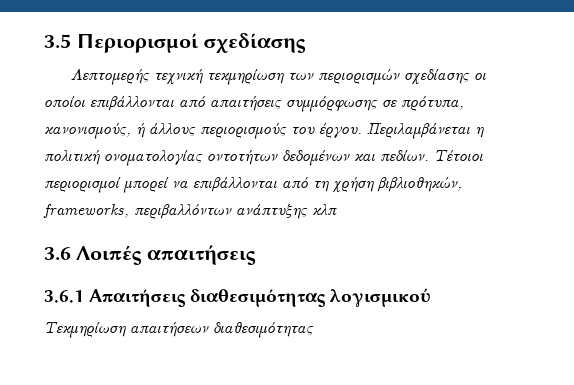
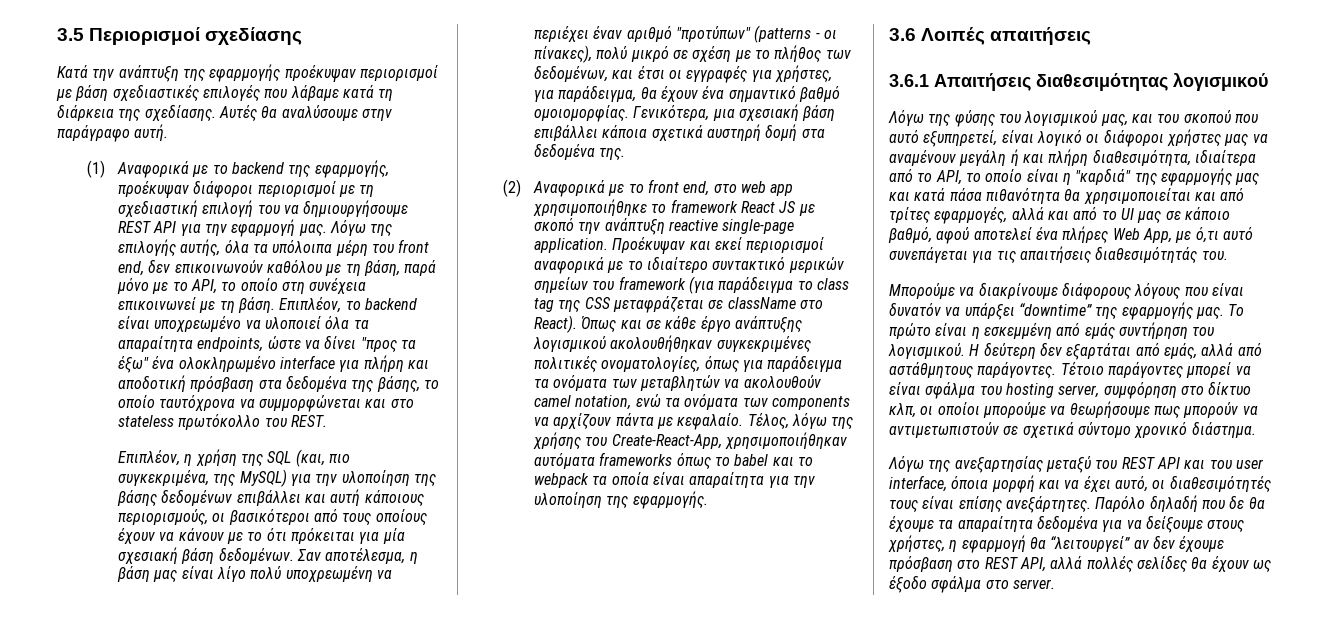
- Λεπτομερής τεχνική τεκμηρίωση των περιορισμών σχεδίασης οι οποίοι επιβάλλονται από απαιτήσεις συμμόρφωσης σε πρότυπα, κανονισμούς, ή άλλους περιορισμούς του έργου. Περιλαμβάνεται η πολιτική ονοματολογίας οντοτήτων δεδομένων και πεδίων. Τέτοιοι περιορισμοί μπορεί να επιβάλλονται από τη χρήση βιβλιοθηκών, frameworks, περιβαλλόντων ανάπτυξης κλπ
+ Κατά την ανάπτυξη της εφαρμογής προέκυψαν περιορισμοί με βάση σχεδιαστικές επιλογές που λάβαμε κατά τη διάρκεια της σχεδίασης. Αυτές θα αναλύσουμε στην παράγραφο αυτή.
+ (1) Αναφορικά με το backend της εφαρμογής, προέκυψαν διάφοροι περιορισμοί με τη σχεδιαστική επιλογή του να δημιουργήσουμε REST API για την εφαρμογή μας. Λόγω της επιλογής αυτής, όλα τα υπόλοιπα μέρη του front end, δεν επικοινωνούν καθόλου με τη βάση, παρά μόνο με το API, το οποίο στη συνέχεια επικοινωνεί με τη βάση. Επιπλέον, το backend είναι υποχρεωμένο να υλοποιεί όλα τα απαραίτητα endpoints, ώστε να δίνει "προς τα έξω" ένα ολοκληρωμένο interface για πλήρη και αποδοτική πρόσβαση στα δεδομένα της βάσης, το οποίο ταυτόχρονα να συμμορφώνεται και στο stateless πρωτόκολλο του REST.
+ Επιπλέον, η χρήση της SQL (και, πιο συγκεκριμένα, της MySQL) για την υλοποίηση της βάσης δεδομένων επιβάλλει και αυτή κάποιους περιορισμούς, οι βασικότεροι από τους οποίους έχουν να κάνουν με το ότι πρόκειται για μία σχεσιακή βάση δεδομένων. Σαν αποτέλεσμα, η βάση μας είναι λίγο πολύ υποχρεωμένη να περιέχει έναν αριθμό "προτύπων" (patterns - οι πίνακες), πολύ μικρό σε σχέση με το πλήθος των δεδομένων, και έτσι οι εγγραφές για χρήστες, για παράδειγμα, θα έχουν ένα σημαντικό βαθμό ομοιομορφίας. Γενικότερα, μια σχεσιακή βάση επιβάλλει κάποια σχετικά αυστηρή δομή στα δεδομένα της.
+ (2) Αναφορικά με το front end, στο web app χρησιμοποιήθηκε το framework React JS με σκοπό την ανάπτυξη reactive single-page application. Προέκυψαν και εκεί περιορισμοί αναφορικά με το ιδιαίτερο συντακτικό μερικών σημείων του framework (για παράδειγμα το class tag της CSS μεταφράζεται σε className στο React). Όπως και σε κάθε έργο ανάπτυξης λογισμικού ακολουθήθηκαν συγκεκριμένες πολιτικές ονοματολογίες, όπως για παράδειγμα τα ονόματα των μεταβλητών να ακολουθούν camel notation, ενώ τα ονόματα των components να αρχίζουν πάντα με κεφαλαίο. Τέλος, λόγω της χρήσης του Create-React-App, χρησιμοποιήθηκαν αυτόματα frameworks όπως το babel και το webpack τα οποία είναι απαραίτητα για την υλοποίηση της εφαρμογής.
- Τεκμηρίωση απαιτήσεων διαθεσιμότητας
+ Λόγω της φύσης του λογισμικού μας, και του σκοπού που αυτό εξυπηρετεί, είναι λογικό οι διάφοροι χρήστες μας να αναμένουν μεγάλη ή και πλήρη διαθεσιμότητα, ιδιαίτερα από το API, το οποίο είναι η "καρδιά" της εφαρμογής μας και κατά πάσα πιθανότητα θα χρησιμοποιείται και από τρίτες εφαρμογές, αλλά και από το UI μας σε κάποιο βαθμό, αφού αποτελεί ένα πλήρες Web App, με ό,τι αυτό συνεπάγεται για τις απαιτήσεις διαθεσιμότητάς του.
+ Μπορούμε να διακρίνουμε διάφορους λόγους που είναι δυνατόν να υπάρξει “downtime” της εφαρμογής μας. Το πρώτο είναι η εσκεμμένη από εμάς συντήρηση του λογισμικού. Η δεύτερη δεν εξαρτάται από εμάς, αλλά από αστάθμητους παράγοντες. Τέτοιο παράγοντες μπορεί να είναι σφάλμα του hosting server, συμφόρηση στο δίκτυο κλπ, οι οποίοι μπορούμε να θεωρήσουμε πως μπορούν να αντιμετωπιστούν σε σχετικά σύντομο χρονικό διάστημα.
+ Λόγω της ανεξαρτησίας μεταξύ του REST API και του user interface, όποια μορφή και να έχει αυτό, οι διαθεσιμότητές τους είναι επίσης ανεξάρτητες. Παρόλο δηλαδή που δε θα έχουμε τα απαραίτητα δεδομένα για να δείξουμε στους χρήστες, η εφαρμογή θα “λειτουργεί” αν δεν έχουμε πρόσβαση στο REST API, αλλά πολλές σελίδες θα έχουν ως έξοδο σφάλμα στο server.

